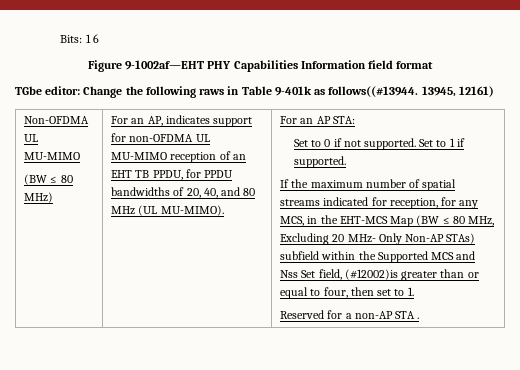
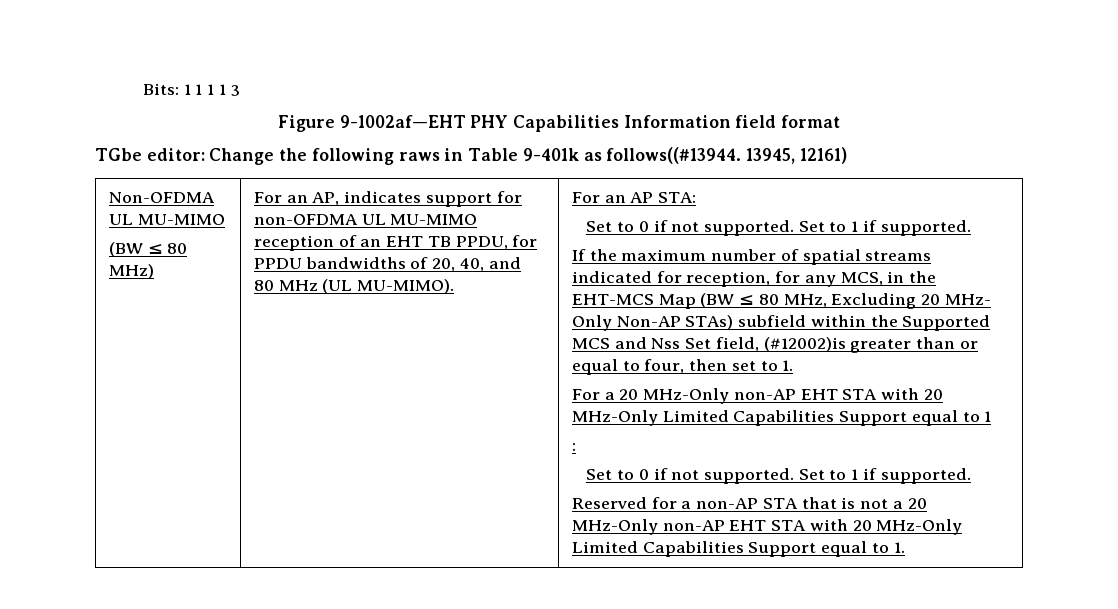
- Bits: 1 6
+ Bits: 1 1 1 1 3
+ For a 20 MHz-Only non-AP EHT STA with 20 MHz-Only Limited Capabilities Support equal to 1
+ :
+ Set to 0 if not supported. Set to 1 if supported.
- Reserved for a non-AP STA .
+ Reserved for a non-AP STA that is not a 20 MHz-Only non-AP EHT STA with 20 MHz-Only Limited Capabilities Support equal to 1.

